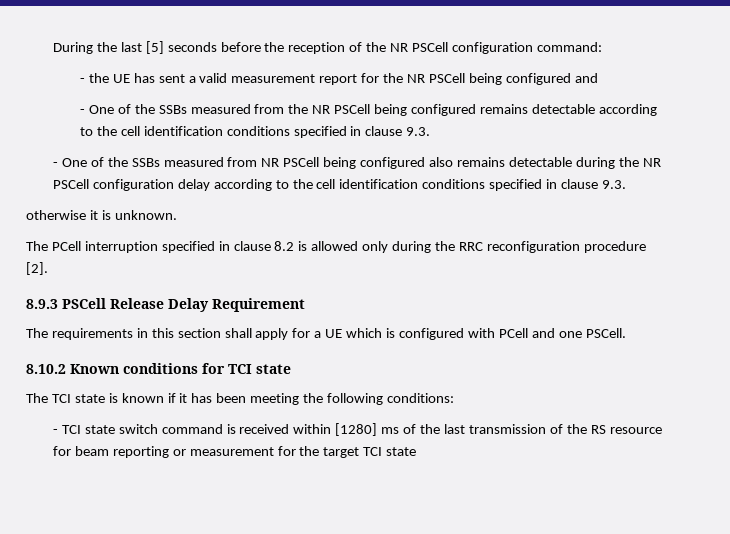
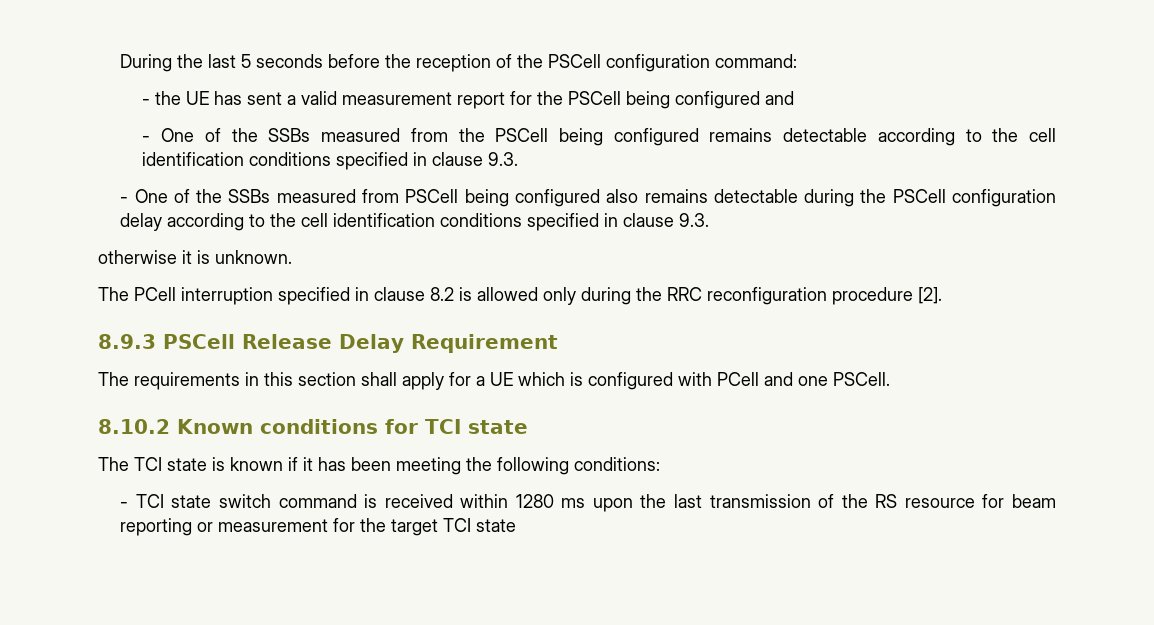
- During the last [5] seconds before the reception of the NR PSCell configuration command:
+ During the last 5 seconds before the reception of the PSCell configuration command:
- - the UE has sent a valid measurement report for the NR PSCell being configured and
+ - the UE has sent a valid measurement report for the PSCell being configured and
- - One of the SSBs measured from the NR PSCell being configured remains detectable according to the cell identification conditions specified in clause 9.3.
+ - One of the SSBs measured from the PSCell being configured remains detectable according to the cell identification conditions specified in clause 9.3.
- - One of the SSBs measured from NR PSCell being configured also remains detectable during the NR PSCell configuration delay according to the cell identification conditions specified in clause 9.3.
+ - One of the SSBs measured from PSCell being configured also remains detectable during the PSCell configuration delay according to the cell identification conditions specified in clause 9.3.
- - TCI state switch command is received within [1280] ms of the last transmission of the RS resource for beam reporting or measurement for the target TCI state
+ - TCI state switch command is received within 1280 ms upon the last transmission of the RS resource for beam reporting or measurement for the target TCI state

